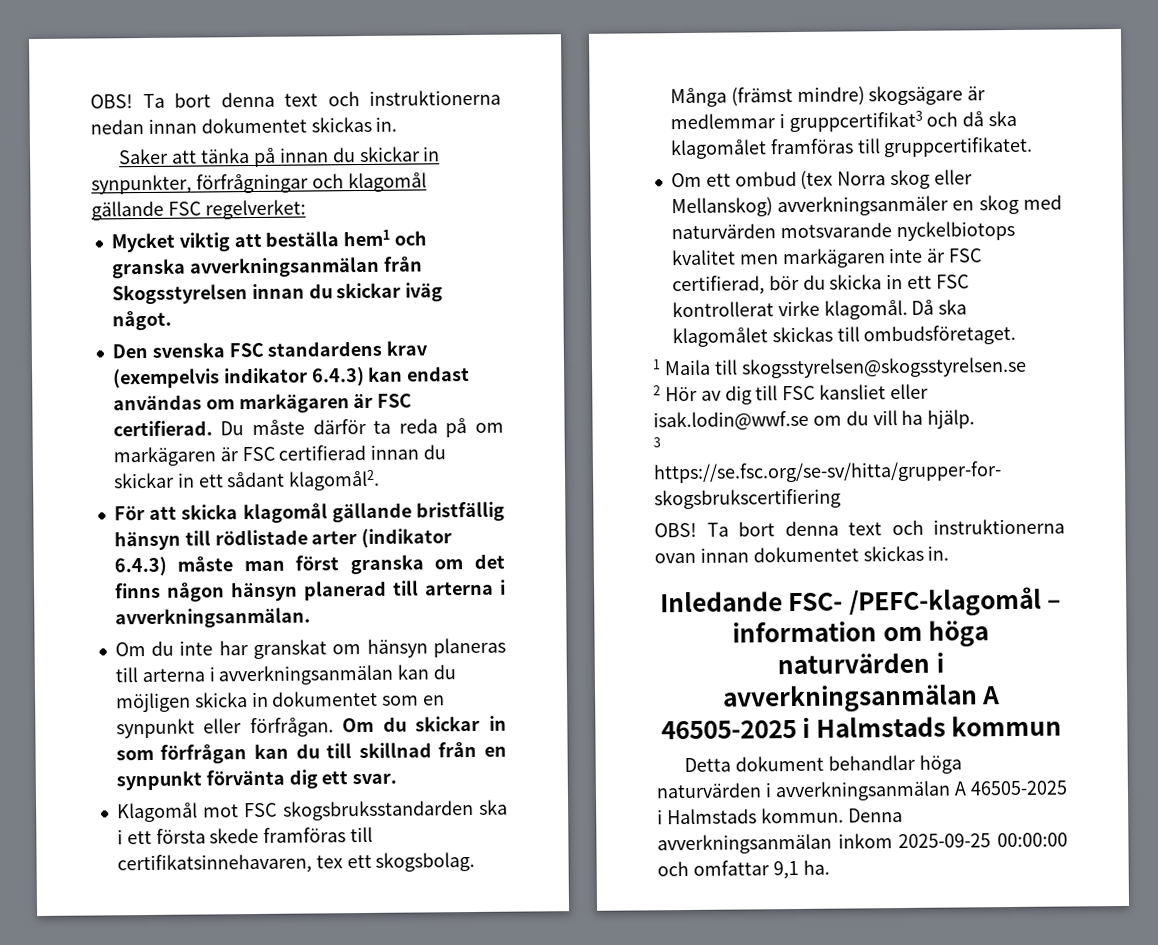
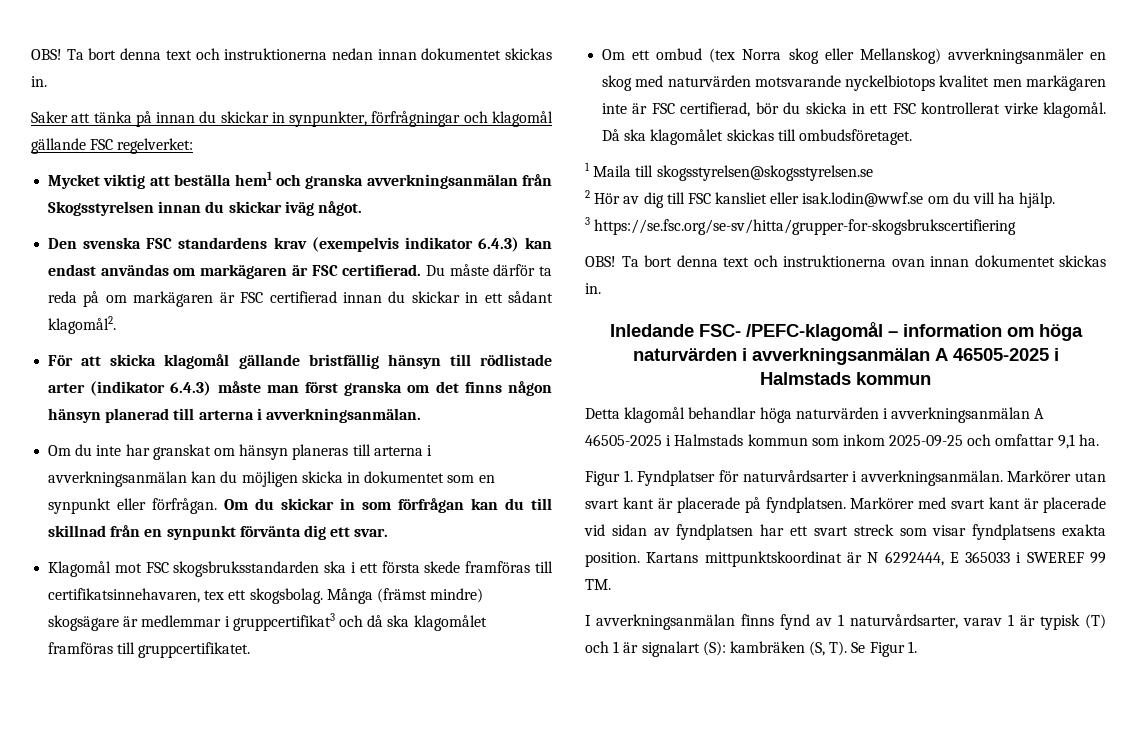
- Detta dokument behandlar höga naturvärden i avverkningsanmälan A 46505-2025 i Halmstads kommun. Denna avverkningsanmälan inkom 2025-09-25 00:00:00 och omfattar 9,1 ha.
+ Detta klagomål behandlar höga naturvärden i avverkningsanmälan A 46505-2025 i Halmstads kommun som inkom 2025-09-25 och omfattar 9,1 ha.
+ Figur 1. Fyndplatser för naturvårdsarter i avverkningsanmälan. Markörer utan svart kant är placerade på fyndplatsen. Markörer med svart kant är placerade vid sidan av fyndplatsen har ett svart streck som visar fyndplatsens exakta position. Kartans mittpunktskoordinat är N 6292444, E 365033 i SWEREF 99 TM.
+ I avverkningsanmälan finns fynd av 1 naturvårdsarter, varav 1 är typisk (T) och 1 är signalart (S): kambräken (S, T). Se Figur 1.

